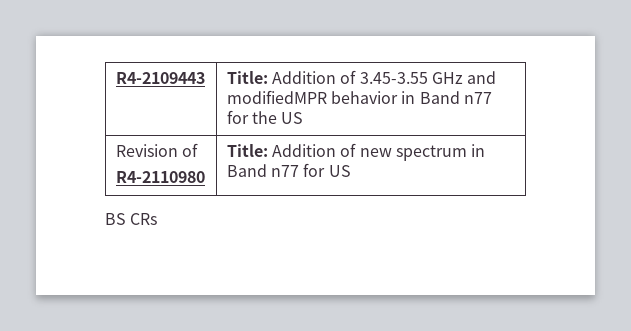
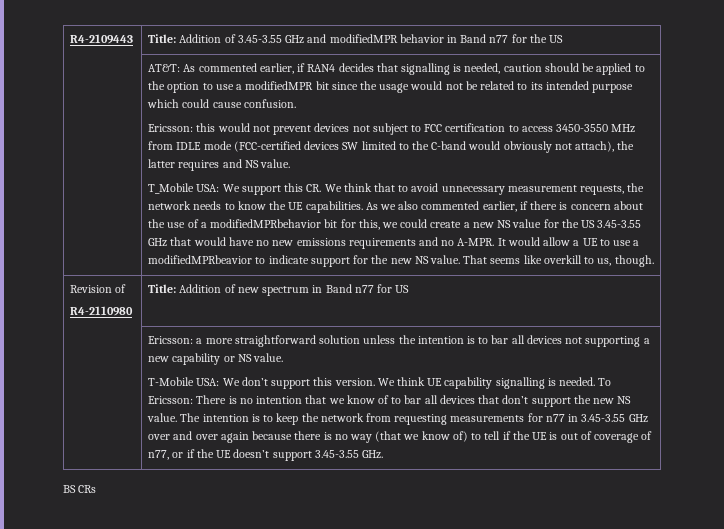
+ AT&T: As commented earlier, if RAN4 decides that signalling is needed, caution should be applied to the option to use a modifiedMPR bit since the usage would not be related to its intended purpose which could cause confusion.
+ Ericsson: this would not prevent devices not subject to FCC certification to access 3450-3550 MHz from IDLE mode (FCC-certified devices SW limited to the C-band would obviously not attach), the latter requires and NS value.
+ T_Mobile USA: We support this CR. We think that to avoid unnecessary measurement requests, the network needs to know the UE capabilities. As we also commented earlier, if there is concern about the use of a modifiedMPRbehavior bit for this, we could create a new NS value for the US 3.45-3.55 GHz that would have no new emissions requirements and no A-MPR. It would allow a UE to use a modifiedMPRbeavior to indicate support for the new NS value. That seems like overkill to us, though.
+ Ericsson: a more straightforward solution unless the intention is to bar all devices not supporting a new capability or NS value.
+ T-Mobile USA: We don’t support this version. We think UE capability signalling is needed. To Ericsson: There is no intention that we know of to bar all devices that don’t support the new NS value. The intention is to keep the network from requesting measurements for n77 in 3.45-3.55 GHz over and over again because there is no way (that we know of) to tell if the UE is out of coverage of n77, or if the UE doesn’t support 3.45-3.55 GHz.

